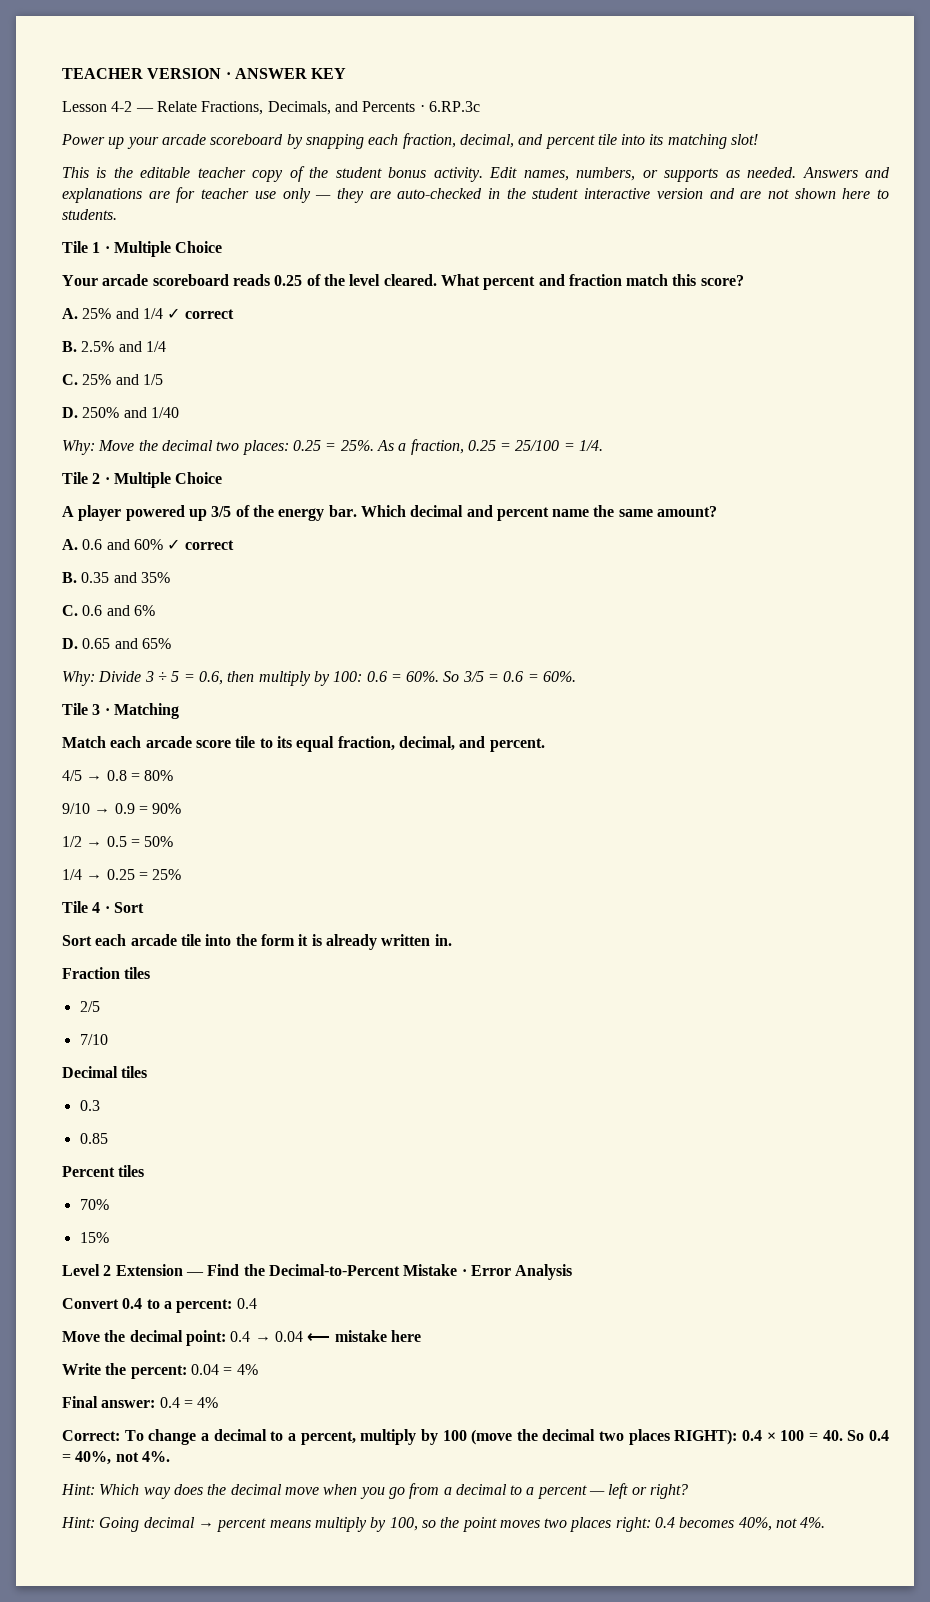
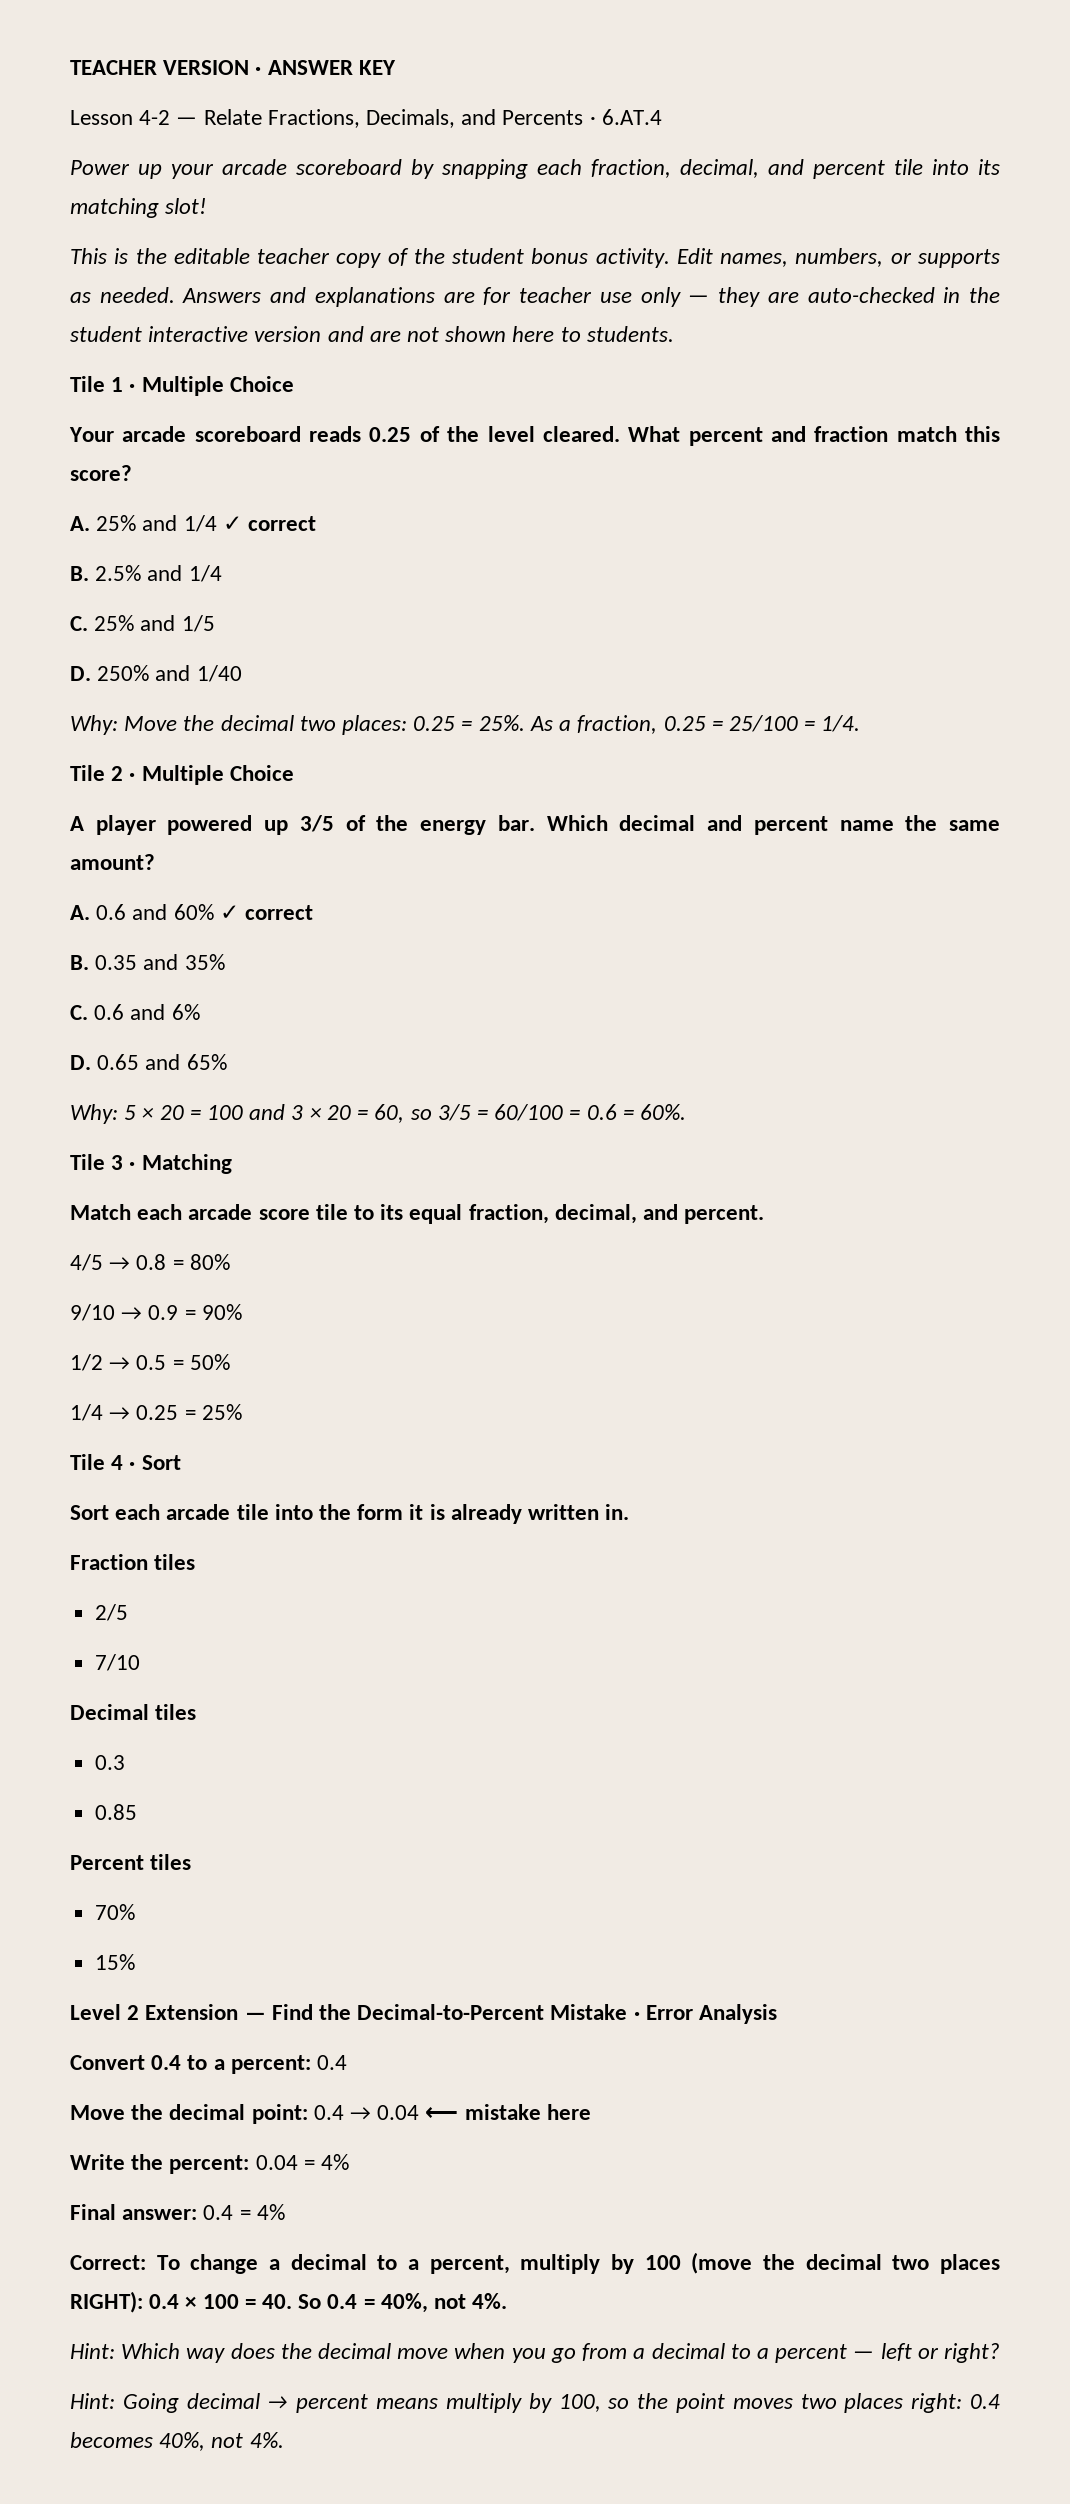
- Lesson 4-2 — Relate Fractions, Decimals, and Percents · 6.RP.3c
+ Lesson 4-2 — Relate Fractions, Decimals, and Percents · 6.AT.4
- Why: Divide 3 ÷ 5 = 0.6, then multiply by 100: 0.6 = 60%. So 3/5 = 0.6 = 60%.
+ Why: 5 × 20 = 100 and 3 × 20 = 60, so 3/5 = 60/100 = 0.6 = 60%.

